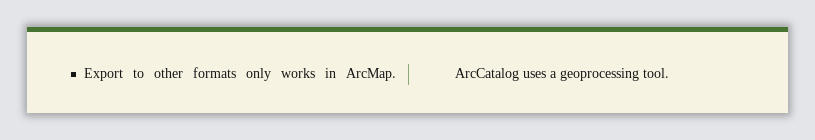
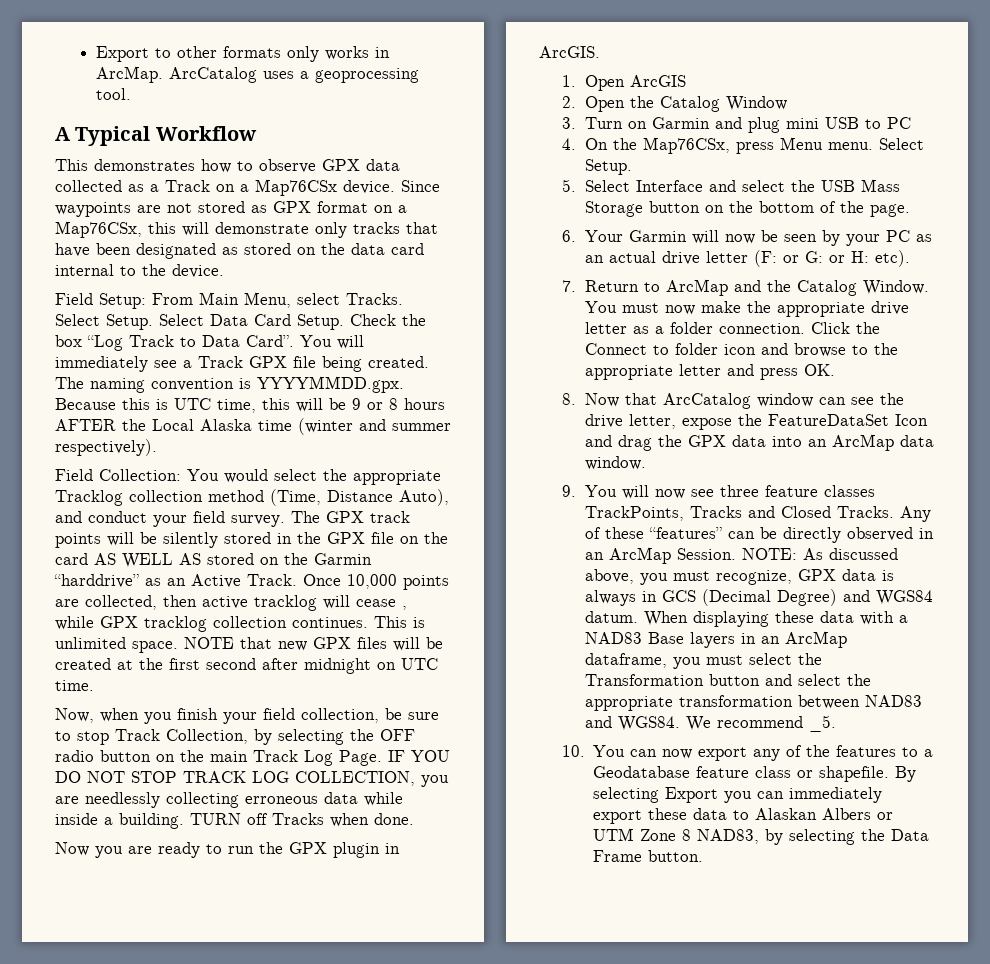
+ A Typical Workflow
+ This demonstrates how to observe GPX data collected as a Track on a Map76CSx device. Since waypoints are not stored as GPX format on a Map76CSx, this will demonstrate only tracks that have been designated as stored on the data card internal to the device.
+ Field Setup: From Main Menu, select Tracks. Select Setup. Select Data Card Setup. Check the box “Log Track to Data Card”. You will immediately see a Track GPX file being created. The naming convention is YYYYMMDD.gpx. Because this is UTC time, this will be 9 or 8 hours AFTER the Local Alaska time (winter and summer respectively).
+ Field Collection: You would select the appropriate Tracklog collection method (Time, Distance Auto), and conduct your field survey. The GPX track points will be silently stored in the GPX file on the card AS WELL AS stored on the Garmin “harddrive” as an Active Track. Once 10,000 points are collected, then active tracklog will cease , while GPX tracklog collection continues. This is unlimited space. NOTE that new GPX files will be created at the first second after midnight on UTC time.
+ Now, when you finish your field collection, be sure to stop Track Collection, by selecting the OFF radio button on the main Track Log Page. IF YOU DO NOT STOP TRACK LOG COLLECTION, you are needlessly collecting erroneous data while inside a building. TURN off Tracks when done.
+ Now you are ready to run the GPX plugin in ArcGIS.
+ 1. Open ArcGIS
+ 2. Open the Catalog Window
+ 3. Turn on Garmin and plug mini USB to PC
+ 4. On the Map76CSx, press Menu menu. Select Setup.
+ 5. Select Interface and select the USB Mass Storage button on the bottom of the page.
+ 6. Your Garmin will now be seen by your PC as an actual drive letter (F: or G: or H: etc).
+ 7. Return to ArcMap and the Catalog Window. You must now make the appropriate drive letter as a folder connection. Click the Connect to folder icon and browse to the appropriate letter and press OK.
+ 8. Now that ArcCatalog window can see the drive letter, expose the FeatureDataSet Icon and drag the GPX data into an ArcMap data window.
+ 9. You will now see three feature classes TrackPoints, Tracks and Closed Tracks. Any of these “features” can be directly observed in an ArcMap Session. NOTE: As discussed above, you must recognize, GPX data is always in GCS (Decimal Degree) and WGS84 datum. When displaying these data with a NAD83 Base layers in an ArcMap dataframe, you must select the Transformation button and select the appropriate transformation between NAD83 and WGS84. We recommend _5.
+ 10. You can now export any of the features to a Geodatabase feature class or shapefile. By selecting Export you can immediately export these data to Alaskan Albers or UTM Zone 8 NAD83, by selecting the Data Frame button.

